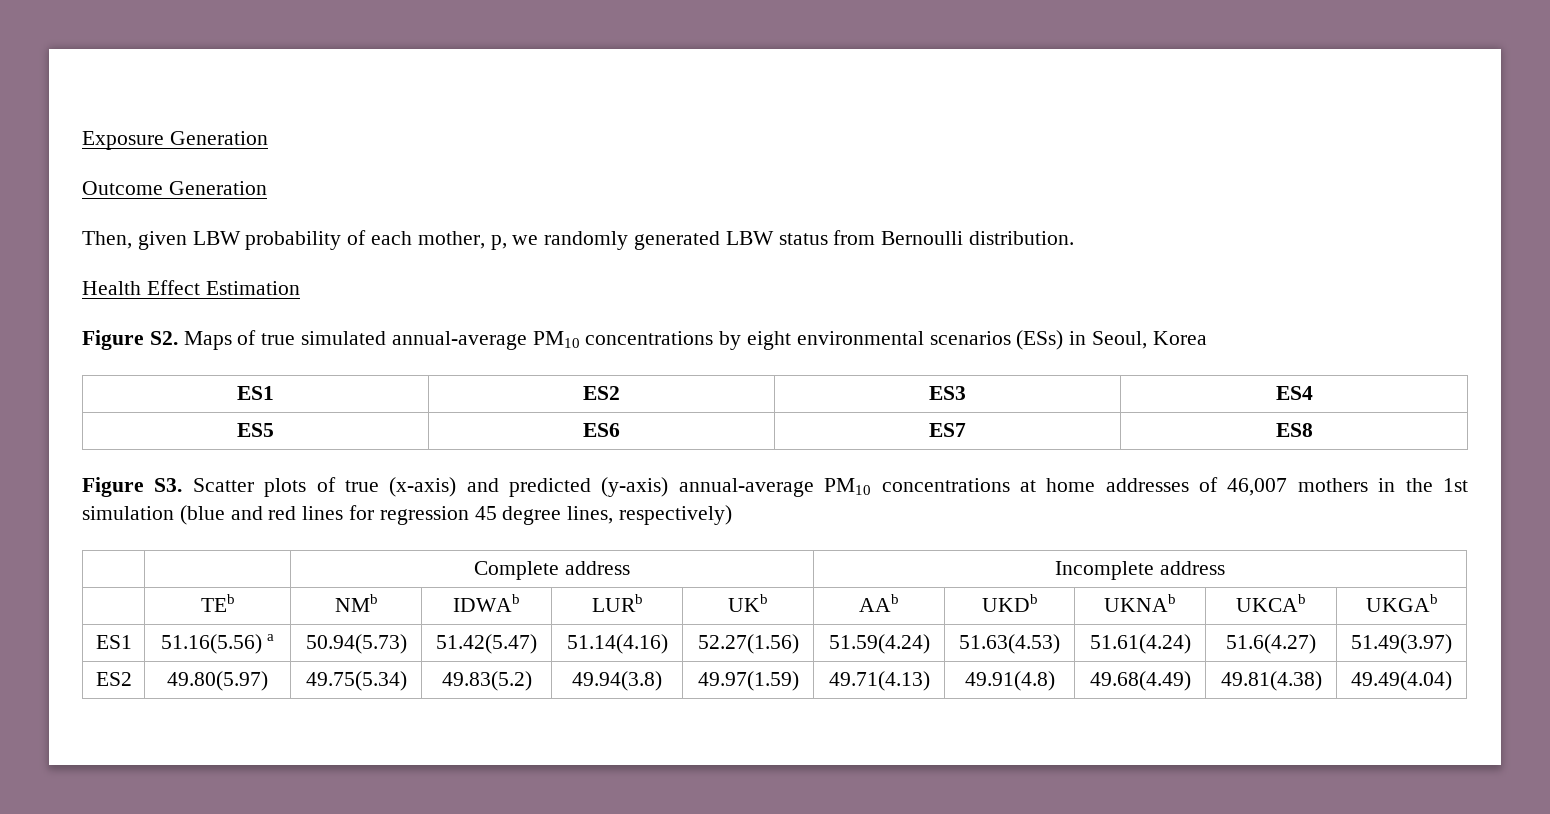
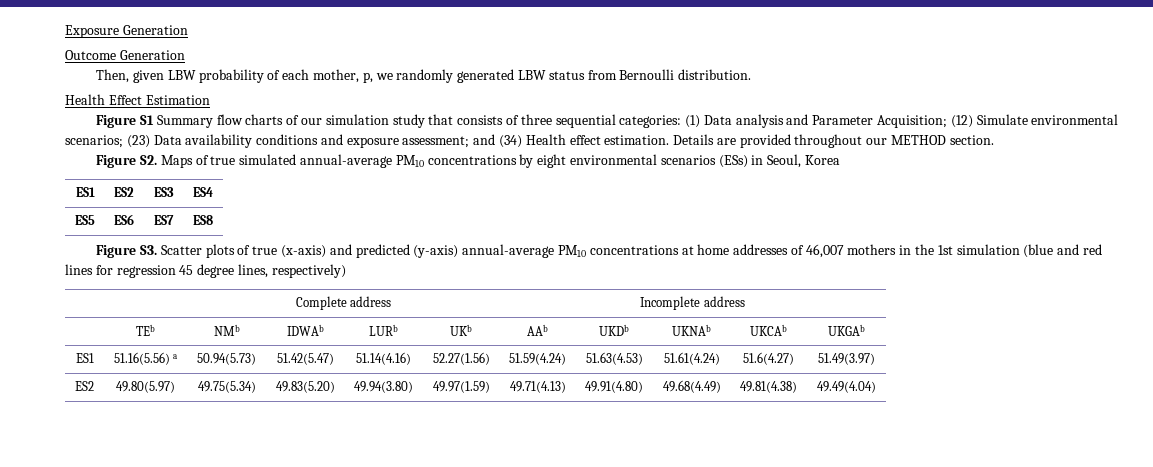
+ Figure S1 Summary flow charts of our simulation study that consists of three sequential categories: (1) Data analysis and Parameter Acquisition; (12) Simulate environmental scenarios; (23) Data availability conditions and exposure assessment; and (34) Health effect estimation. Details are provided throughout our METHOD section.
- ES2 | 49.80(5.97) | 49.75(5.34) | 49.83(5.2) | 49.94(3.8) | 49.97(1.59) | 49.71(4.13) | 49.91(4.8) | 49.68(4.49) | 49.81(4.38) | 49.49(4.04)
+ ES2 | 49.80(5.97) | 49.75(5.34) | 49.83(5.20) | 49.94(3.80) | 49.97(1.59) | 49.71(4.13) | 49.91(4.80) | 49.68(4.49) | 49.81(4.38) | 49.49(4.04)

